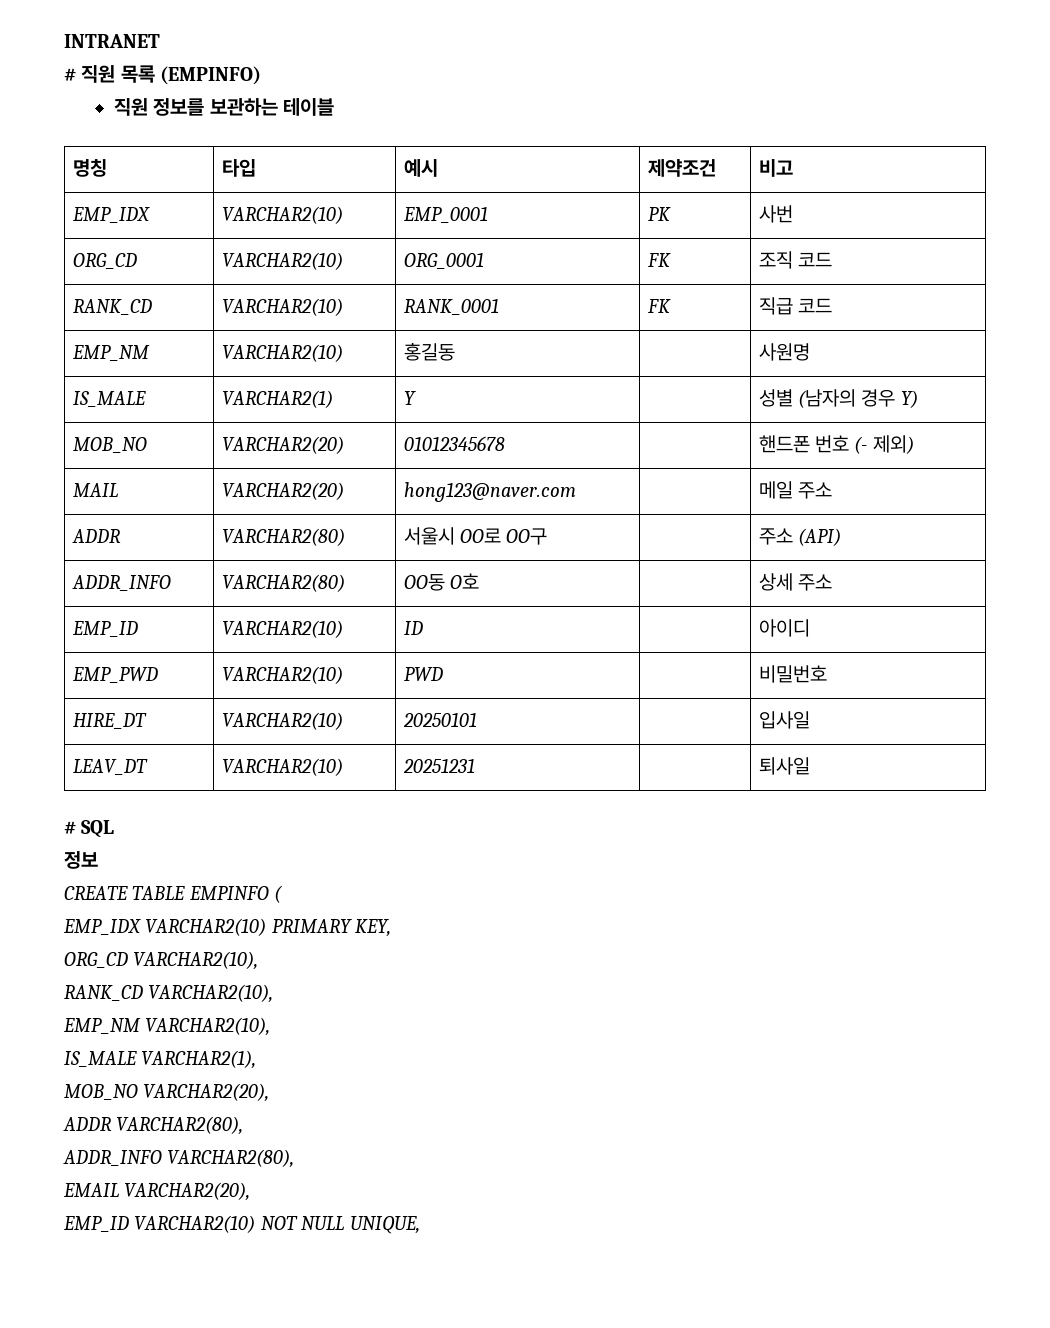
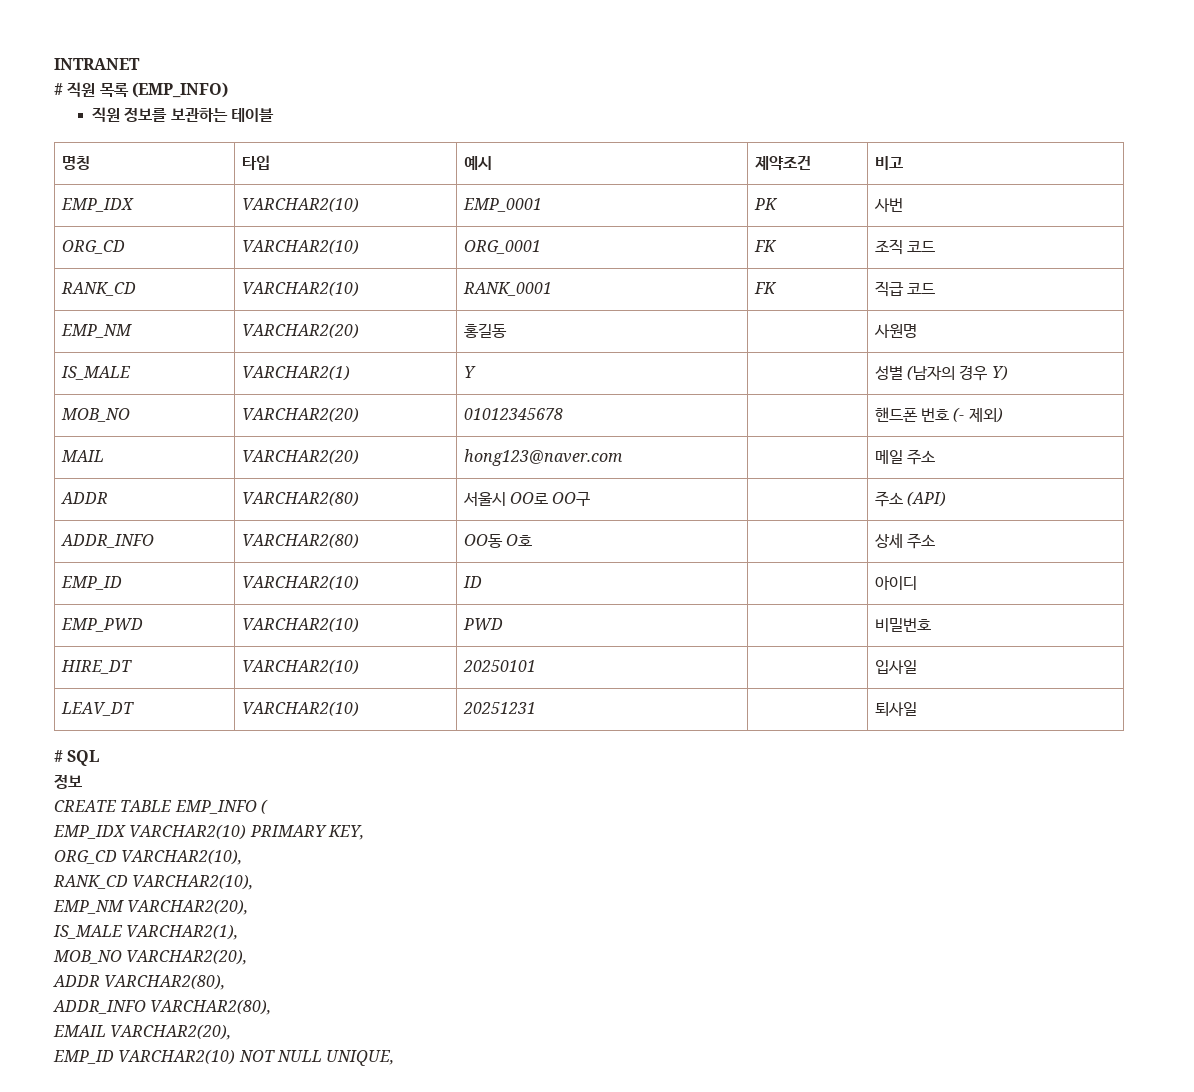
- # 직원 목록 (EMPINFO)
+ # 직원 목록 (EMP_INFO)
- EMP_NM | VARCHAR2(10) | 홍길동 | | 사원명
+ EMP_NM | VARCHAR2(20) | 홍길동 | | 사원명
- CREATE TABLE EMPINFO (
+ CREATE TABLE EMP_INFO (
- EMP_NM VARCHAR2(10),
+ EMP_NM VARCHAR2(20),

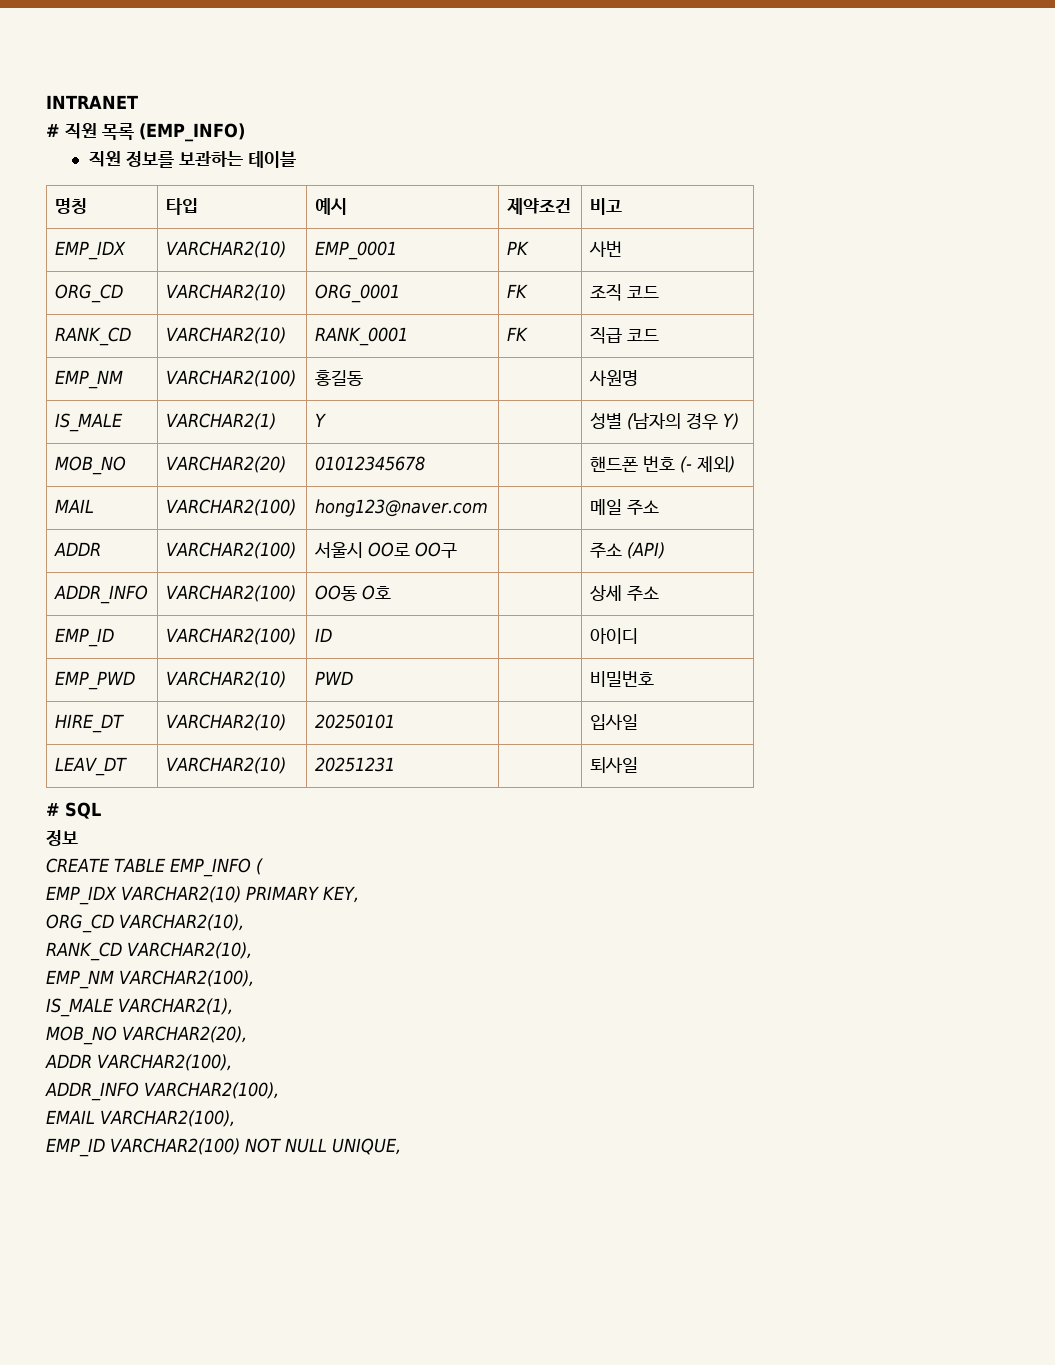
- EMP_NM | VARCHAR2(20) | 홍길동 | | 사원명
+ EMP_NM | VARCHAR2(100) | 홍길동 | | 사원명
- MAIL | VARCHAR2(20) | hong123@naver.com | | 메일 주소
+ MAIL | VARCHAR2(100) | hong123@naver.com | | 메일 주소
- ADDR | VARCHAR2(80) | 서울시 OO로 OO구 | | 주소 (API)
+ ADDR | VARCHAR2(100) | 서울시 OO로 OO구 | | 주소 (API)
- ADDR_INFO | VARCHAR2(80) | OO동 O호 | | 상세 주소
+ ADDR_INFO | VARCHAR2(100) | OO동 O호 | | 상세 주소
- EMP_ID | VARCHAR2(10) | ID | | 아이디
+ EMP_ID | VARCHAR2(100) | ID | | 아이디
- EMP_NM VARCHAR2(20),
+ EMP_NM VARCHAR2(100),
- ADDR VARCHAR2(80),
- ADDR_INFO VARCHAR2(80),
+ ADDR VARCHAR2(100),
+ ADDR_INFO VARCHAR2(100),
- EMAIL VARCHAR2(20),
- EMP_ID VARCHAR2(10) NOT NULL UNIQUE,
+ EMAIL VARCHAR2(100),
+ EMP_ID VARCHAR2(100) NOT NULL UNIQUE,

